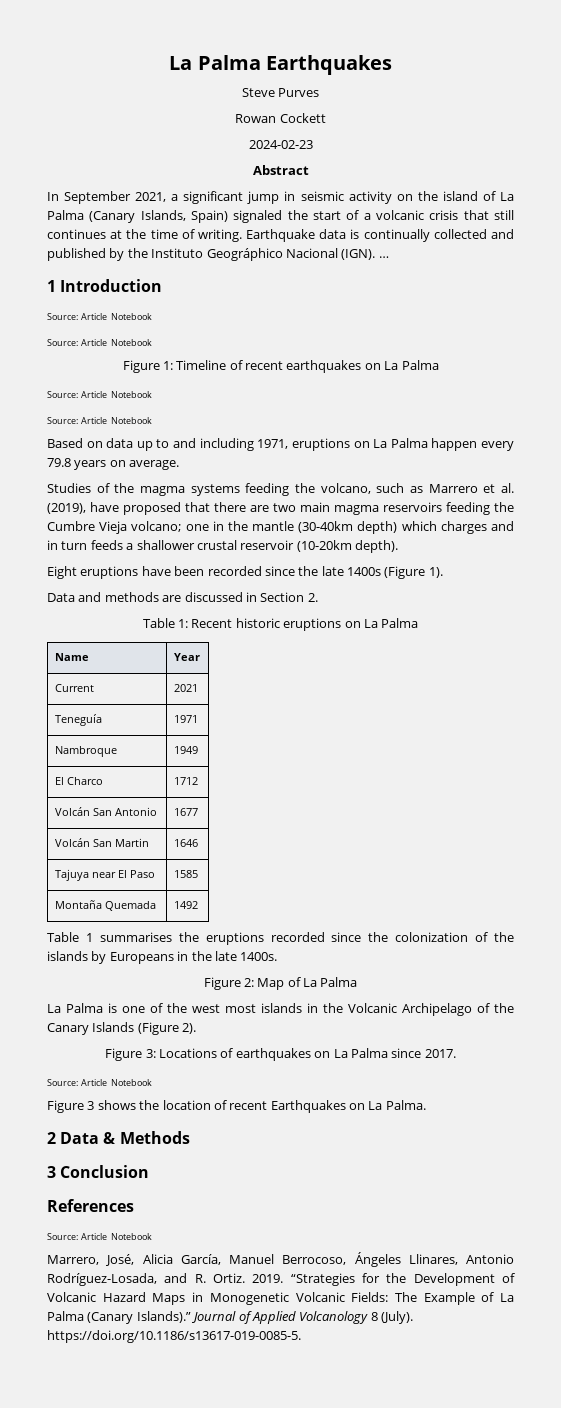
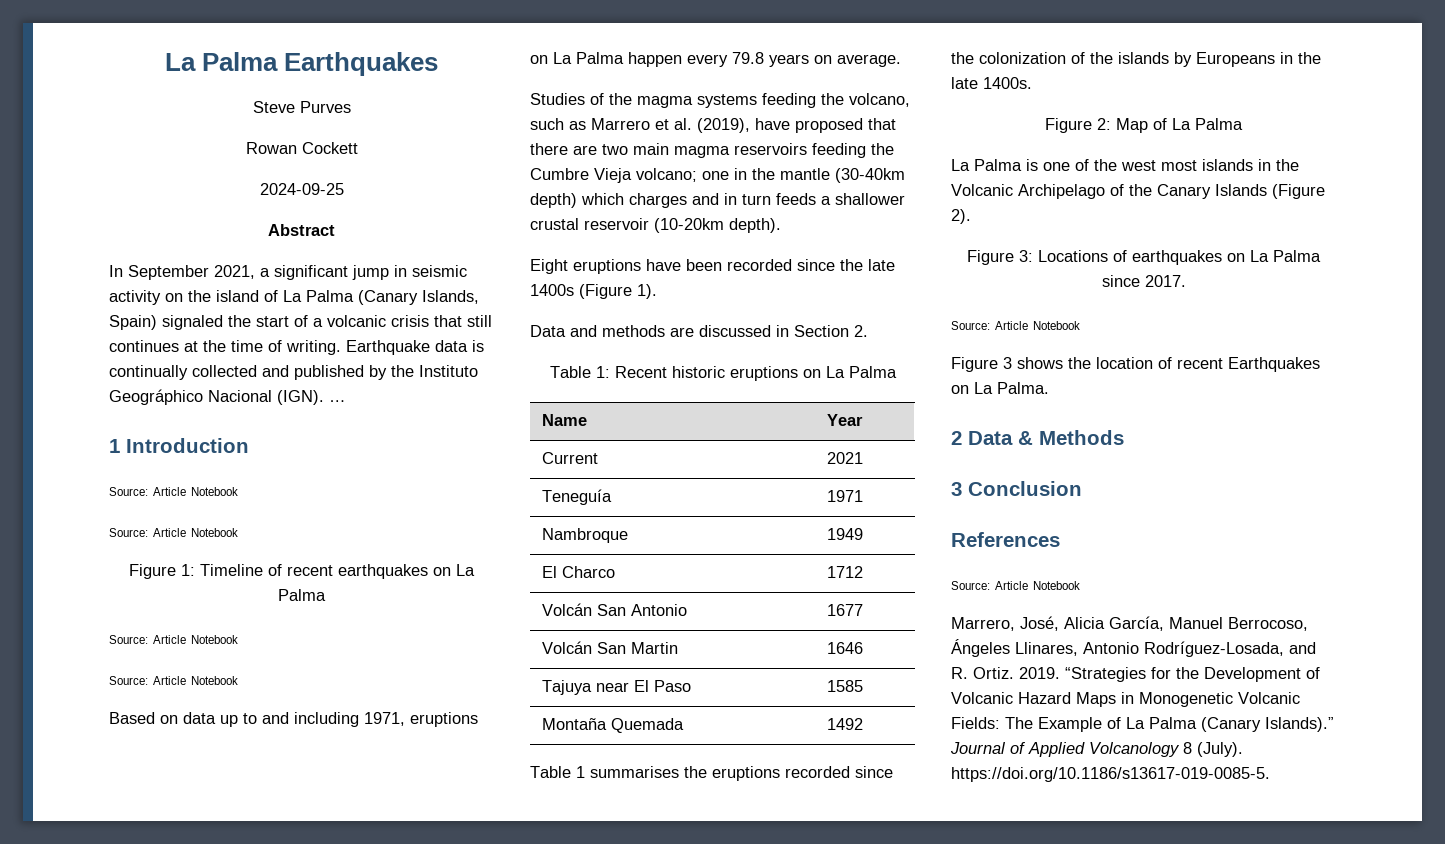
- 2024-02-23
+ 2024-09-25

